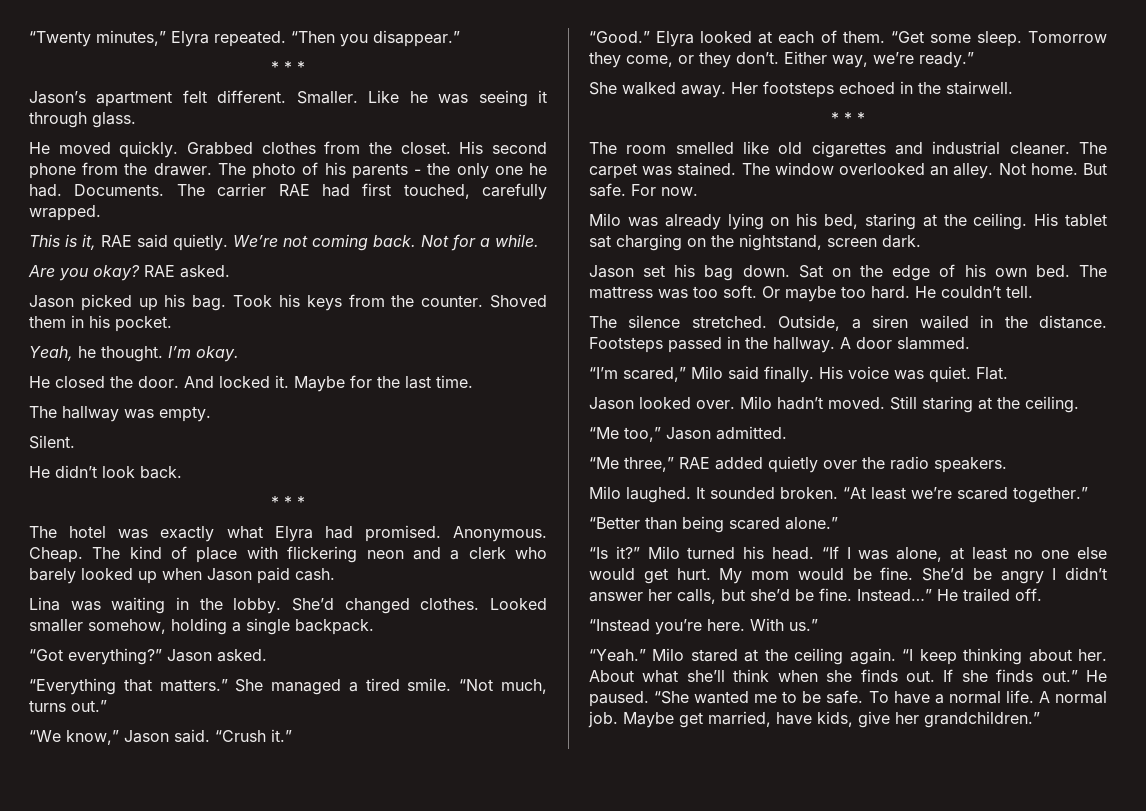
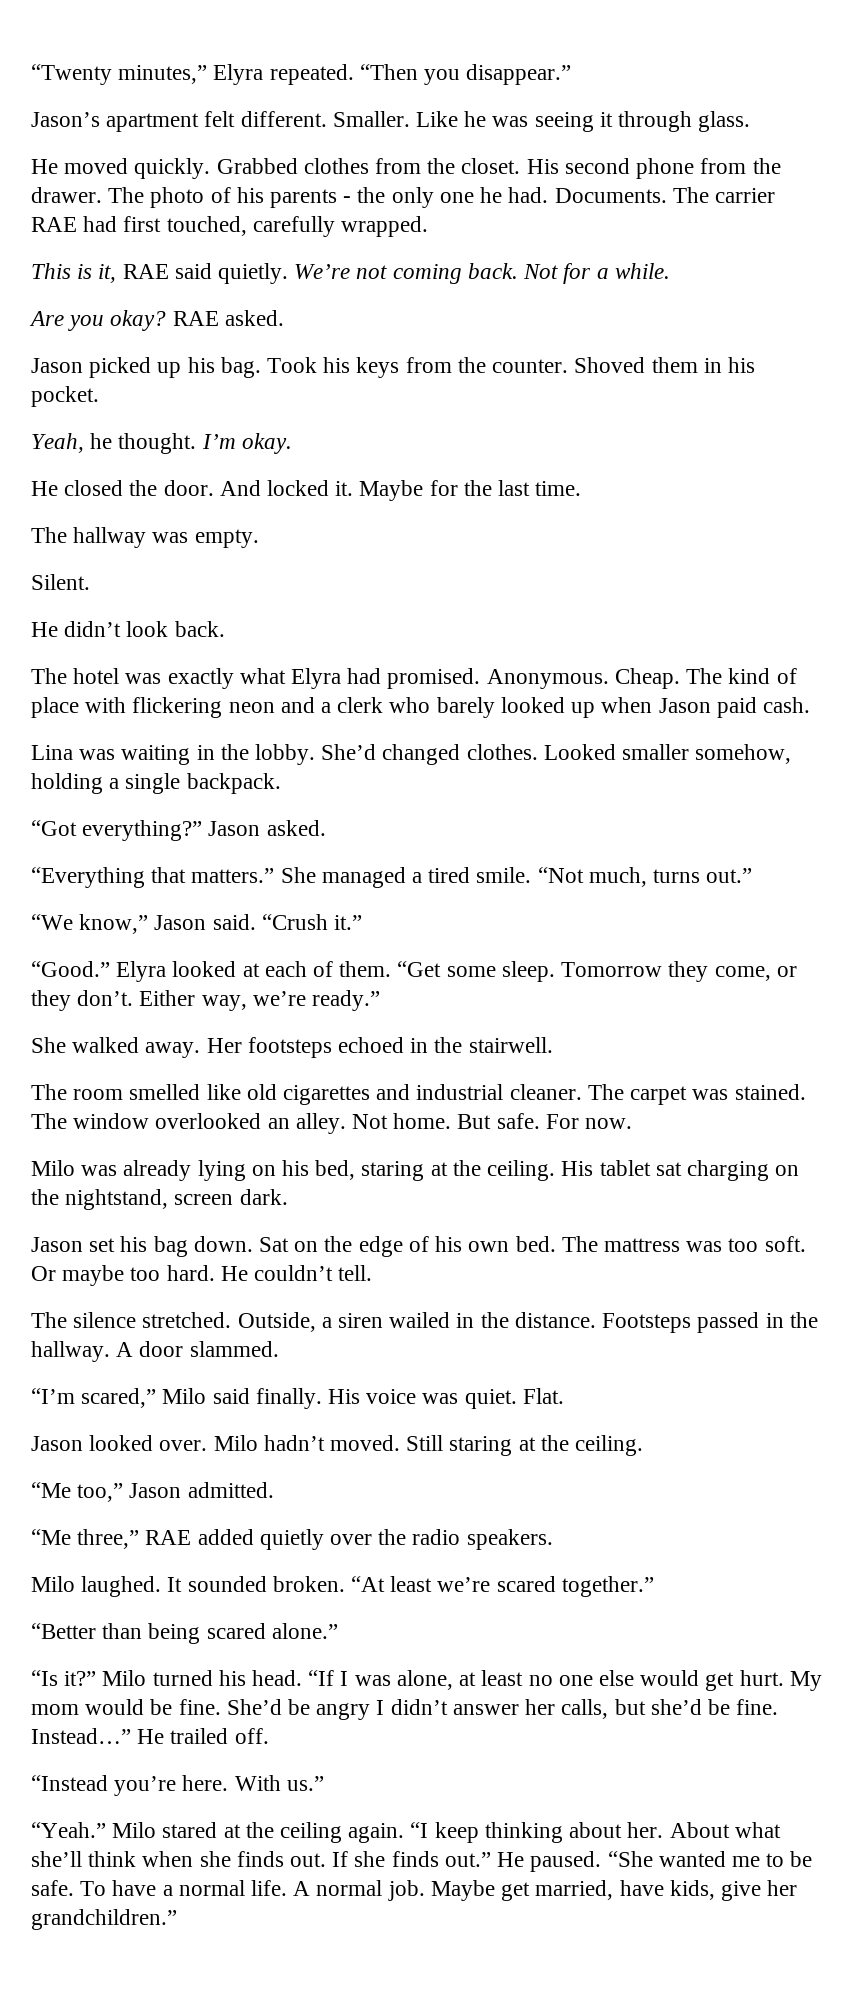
  “Then you disappear.”
- * * *
  He didn’t look back.
- * * *
  Her footsteps echoed in the stairwell.
- * * *

